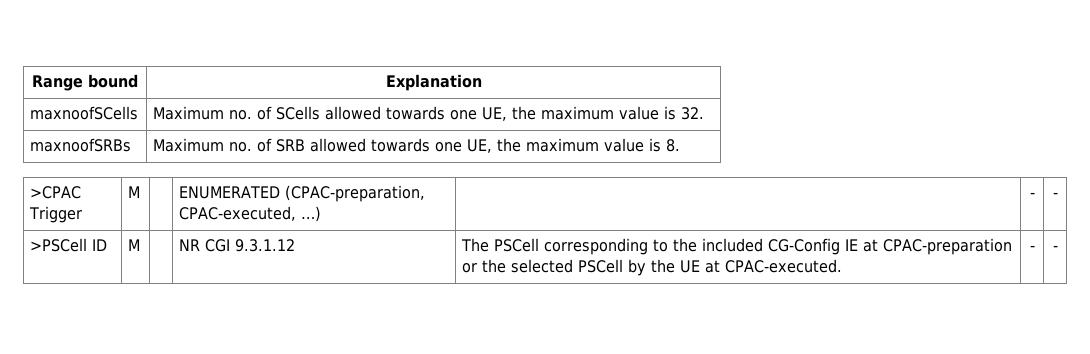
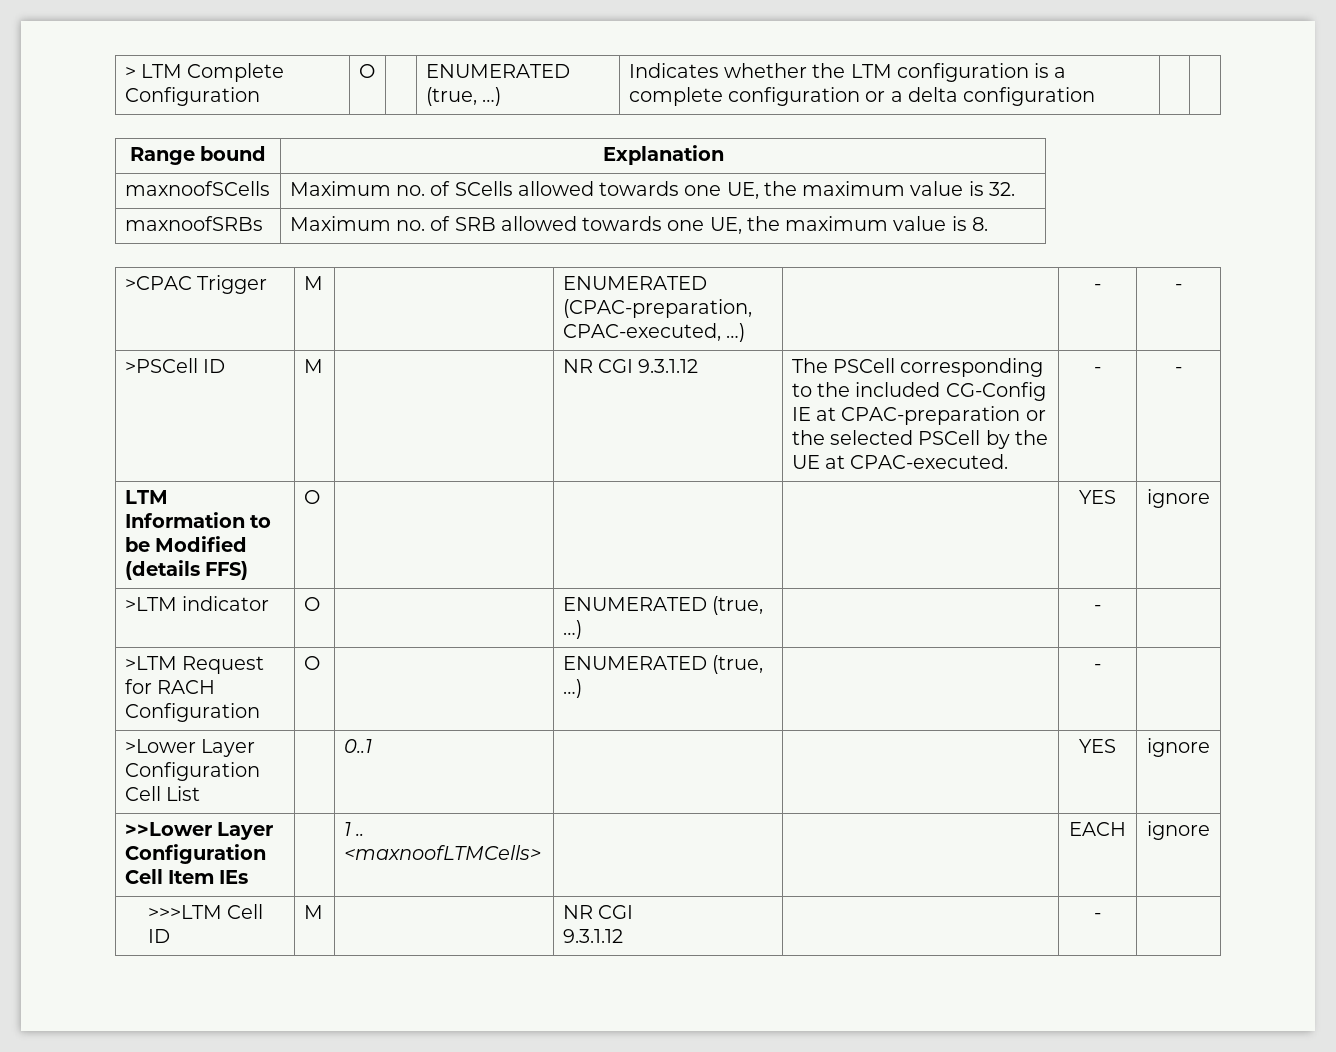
+ > LTM Complete Configuration | O | | ENUMERATED (true, …) | Indicates whether the LTM configuration is a complete configuration or a delta configuration | |
+ LTM Information to be Modified (details FFS) | O | | | | YES | ignore
+ >LTM indicator | O | | ENUMERATED (true, …) | | - |
+ >LTM Request for RACH Configuration | O | | ENUMERATED (true, …) | | - |
+ >Lower Layer Configuration Cell List | | 0..1 | | | YES | ignore
+ >>Lower Layer Configuration Cell Item IEs | | 1 .. <maxnoofLTMCells> | | | EACH | ignore
+ >>>LTM Cell ID | M | | NR CGI
+ 9.3.1.12 | | - |

